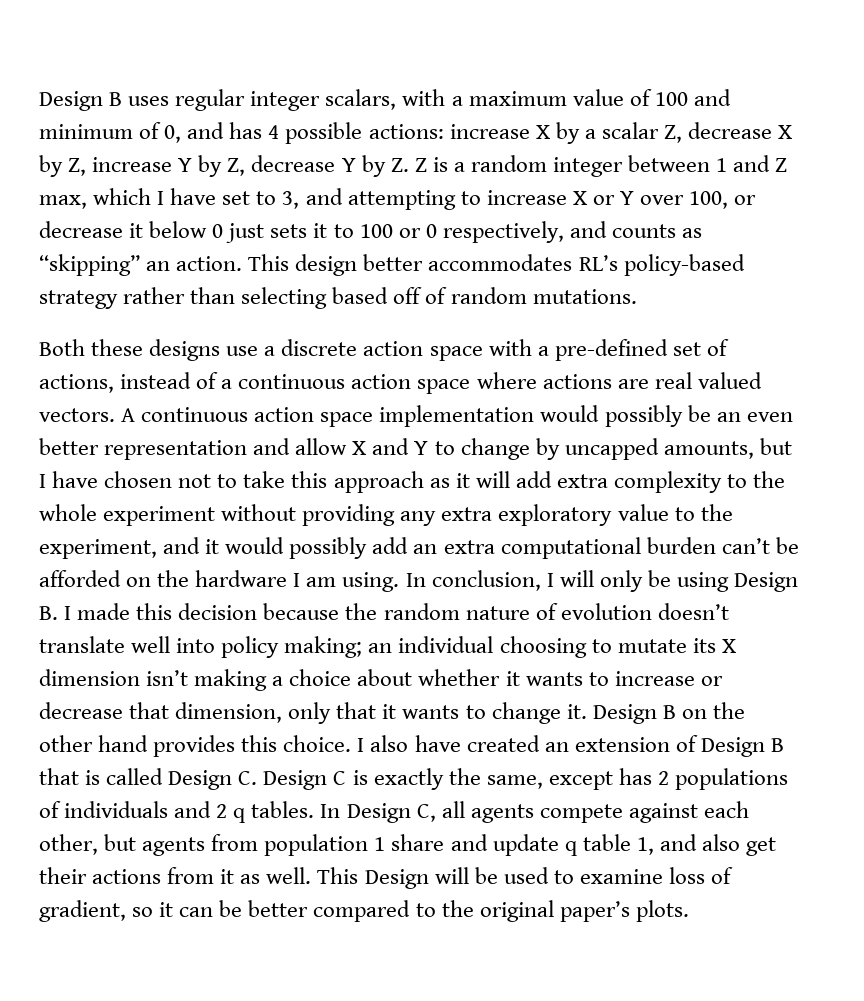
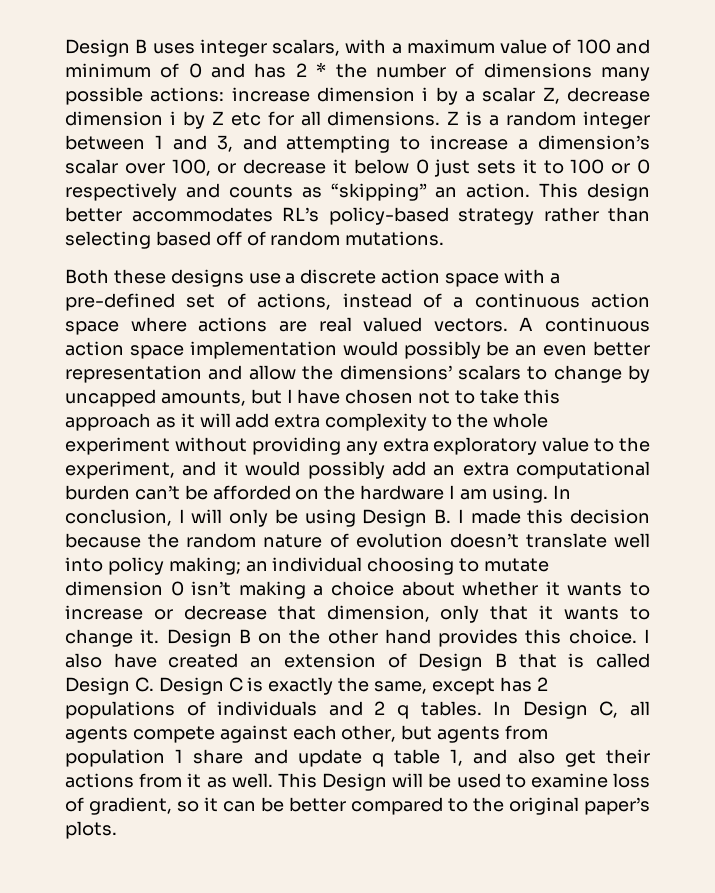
- Design B uses regular integer scalars, with a maximum value of 100 and minimum of 0, and has 4 possible actions: increase X by a scalar Z, decrease X by Z, increase Y by Z, decrease Y by Z. Z is a random integer between 1 and Z max, which I have set to 3, and attempting to increase X or Y over 100, or decrease it below 0 just sets it to 100 or 0 respectively, and counts as “skipping” an action.
+ Design B uses integer scalars, with a maximum value of 100 and minimum of 0 and has 2 * the number of dimensions many possible actions: increase dimension i by a scalar Z, decrease dimension i by Z etc for all dimensions. Z is a random integer between 1 and 3, and attempting to increase a dimension’s scalar over 100, or decrease it below 0 just sets it to 100 or 0 respectively and counts as “skipping” an action.
- A continuous action space implementation would possibly be an even better representation and allow X and Y to change by uncapped amounts, but I have chosen not to take this approach as it will add extra complexity to the whole experiment without providing any extra exploratory value to the experiment, and it would possibly add an extra computational burden can’t be afforded on the hardware I am using.
+ A continuous action space implementation would possibly be an even better representation and allow the dimensions’ scalars to change by uncapped amounts, but I have chosen not to take this approach as it will add extra complexity to the whole experiment without providing any extra exploratory value to the experiment, and it would possibly add an extra computational burden can’t be afforded on the hardware I am using.
- In conclusion, I will only be using Design B. I made this decision because the random nature of evolution doesn’t translate well into policy making; an individual choosing to mutate its X dimension isn’t making a choice about whether it wants to increase or decrease that dimension, only that it wants to change it.
+ In conclusion, I will only be using Design B. I made this decision because the random nature of evolution doesn’t translate well into policy making; an individual choosing to mutate dimension 0 isn’t making a choice about whether it wants to increase or decrease that dimension, only that it wants to change it.

